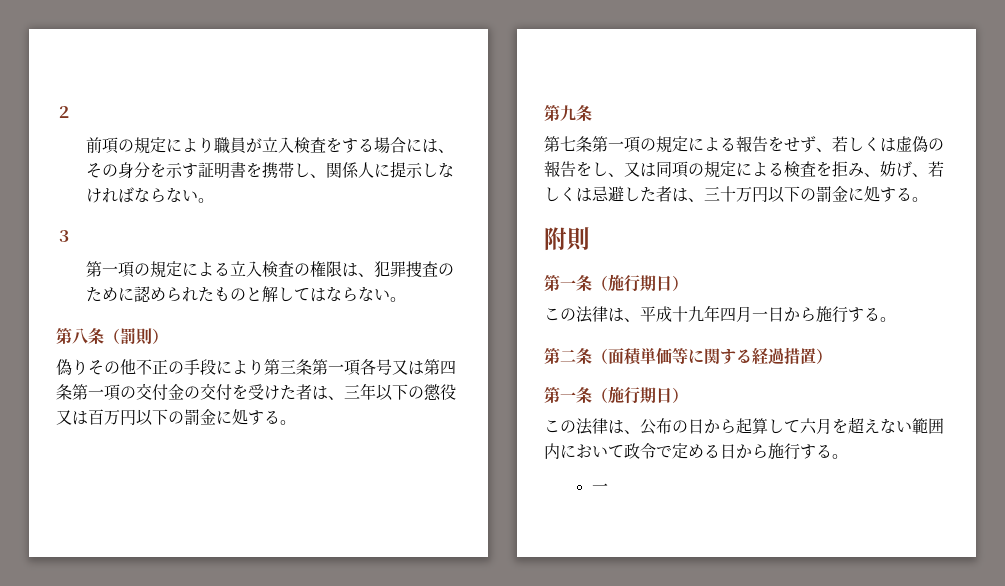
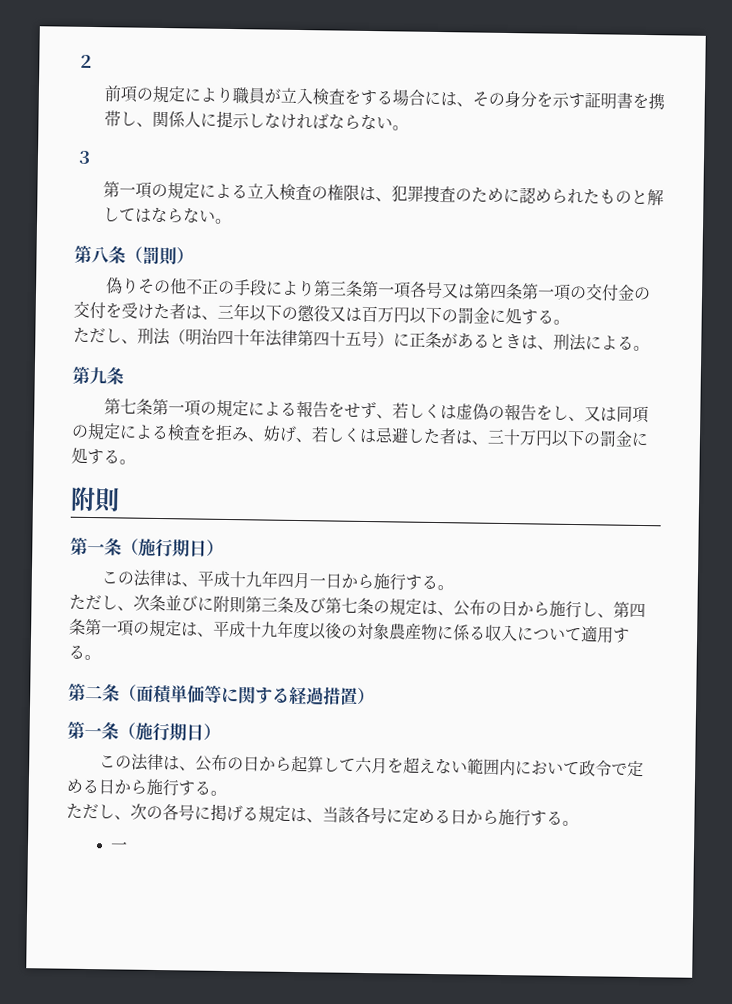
+ ただし、刑法（明治四十年法律第四十五号）に正条があるときは、刑法による。
+ ただし、次条並びに附則第三条及び第七条の規定は、公布の日から施行し、第四条第一項の規定は、平成十九年度以後の対象農産物に係る収入について適用する。
+ ただし、次の各号に掲げる規定は、当該各号に定める日から施行する。

